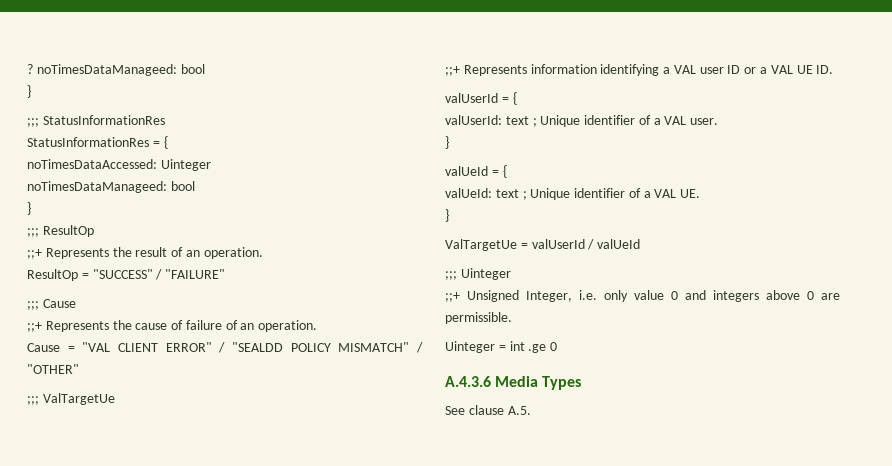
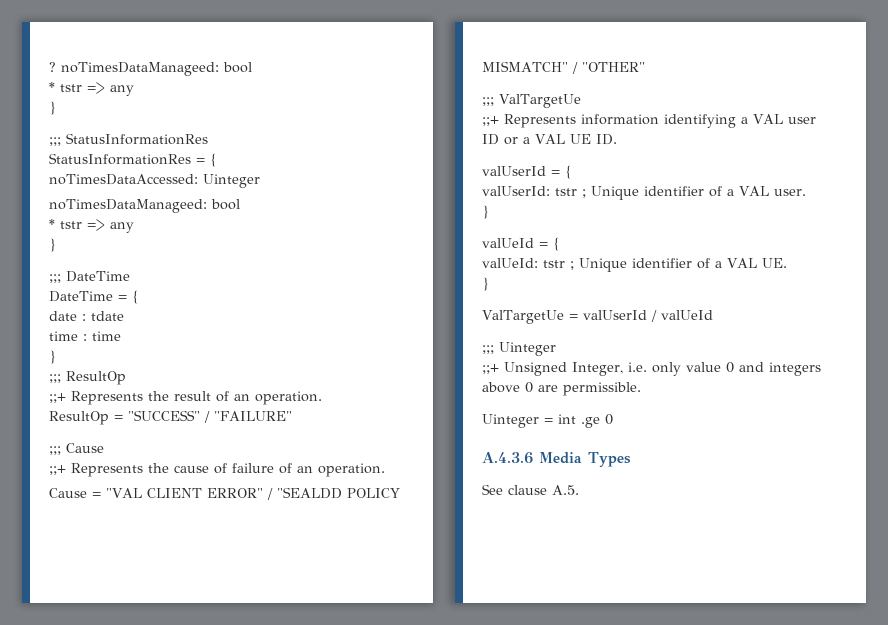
  ? noTimesDataManageed: bool
+ * tstr => any
  noTimesDataAccessed: Uinteger
  noTimesDataManageed: bool
+ * tstr => any
+ }
+ ;;; DateTime
+ DateTime = {
+ date : tdate
+ time : time
- valUserId: text ; Unique identifier of a VAL user.
+ valUserId: tstr ; Unique identifier of a VAL user.
- valUeId: text ; Unique identifier of a VAL UE.
+ valUeId: tstr ; Unique identifier of a VAL UE.

